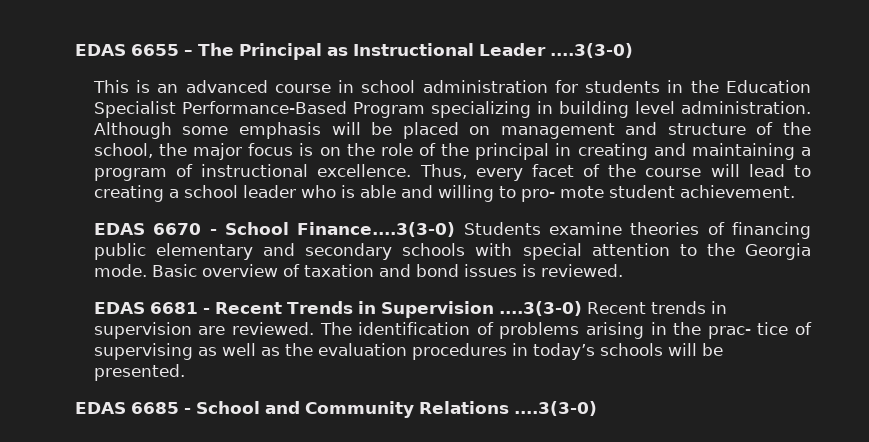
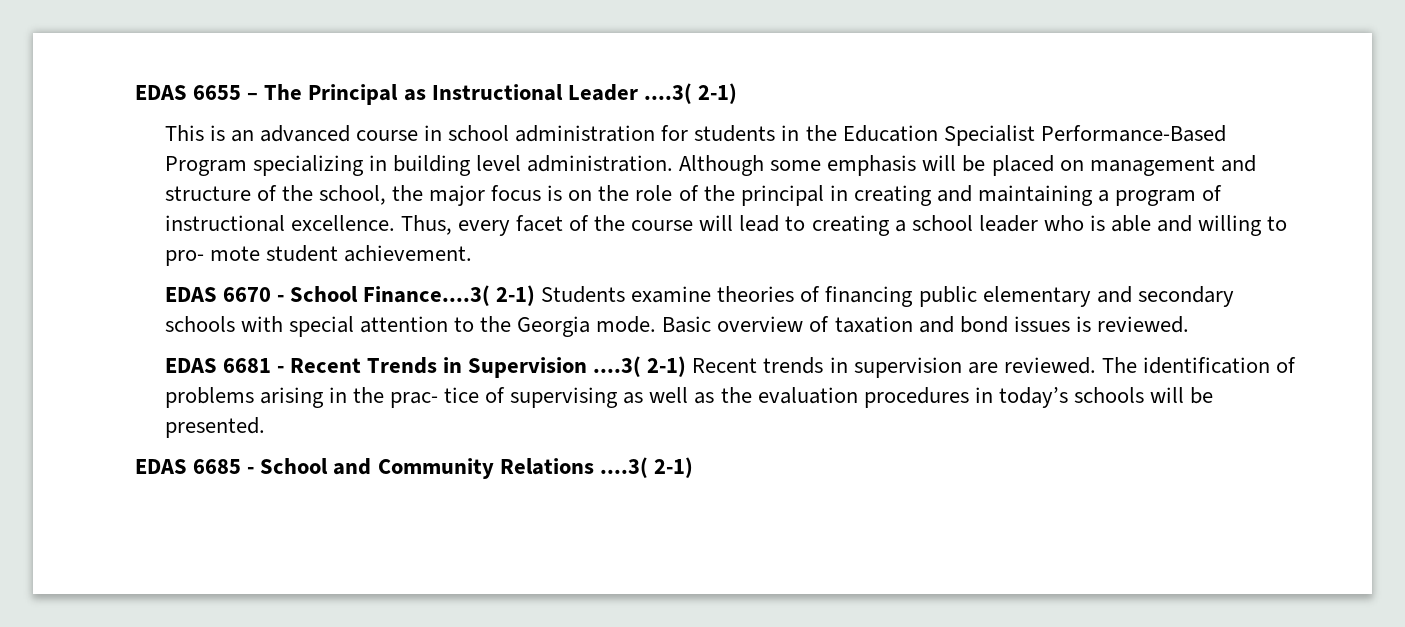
- EDAS 6655 – The Principal as Instructional Leader ....3(3-0)
+ EDAS 6655 – The Principal as Instructional Leader ....3( 2-1)
- EDAS 6670 - School Finance....3(3-0) Students examine theories of financing public elementary and secondary schools with special attention to the Georgia mode.
+ EDAS 6670 - School Finance....3( 2-1) Students examine theories of financing public elementary and secondary schools with special attention to the Georgia mode.
- EDAS 6681 - Recent Trends in Supervision ....3(3-0) Recent trends in supervision are reviewed.
+ EDAS 6681 - Recent Trends in Supervision ....3( 2-1) Recent trends in supervision are reviewed.
- EDAS 6685 - School and Community Relations ....3(3-0)
+ EDAS 6685 - School and Community Relations ....3( 2-1)

